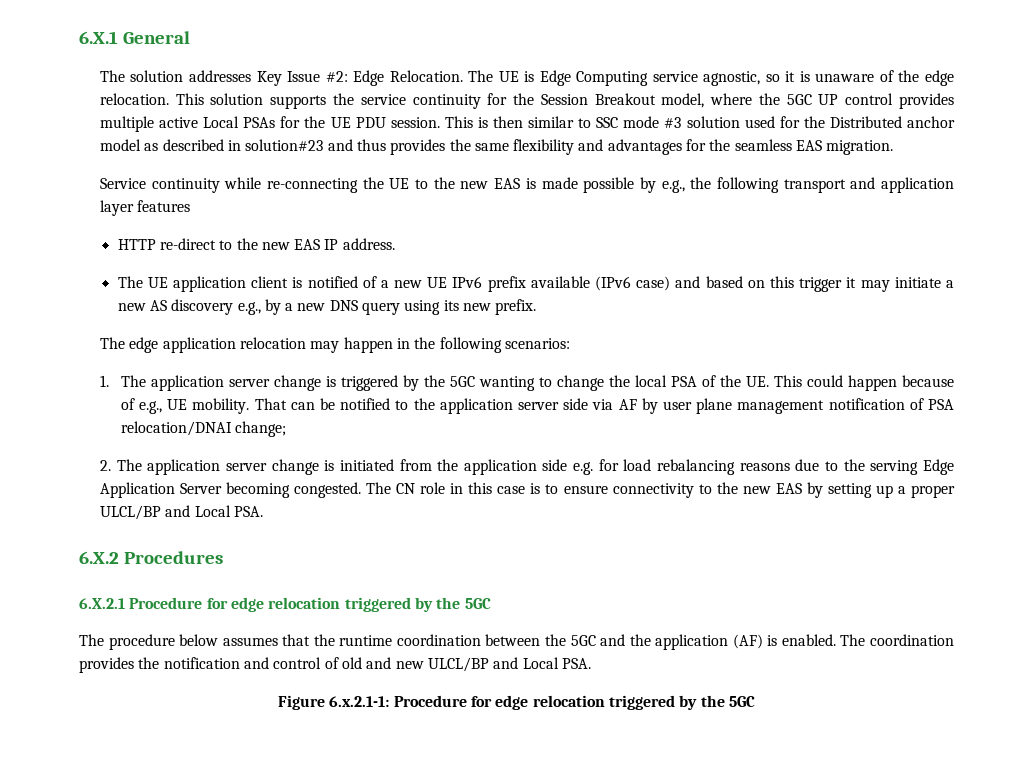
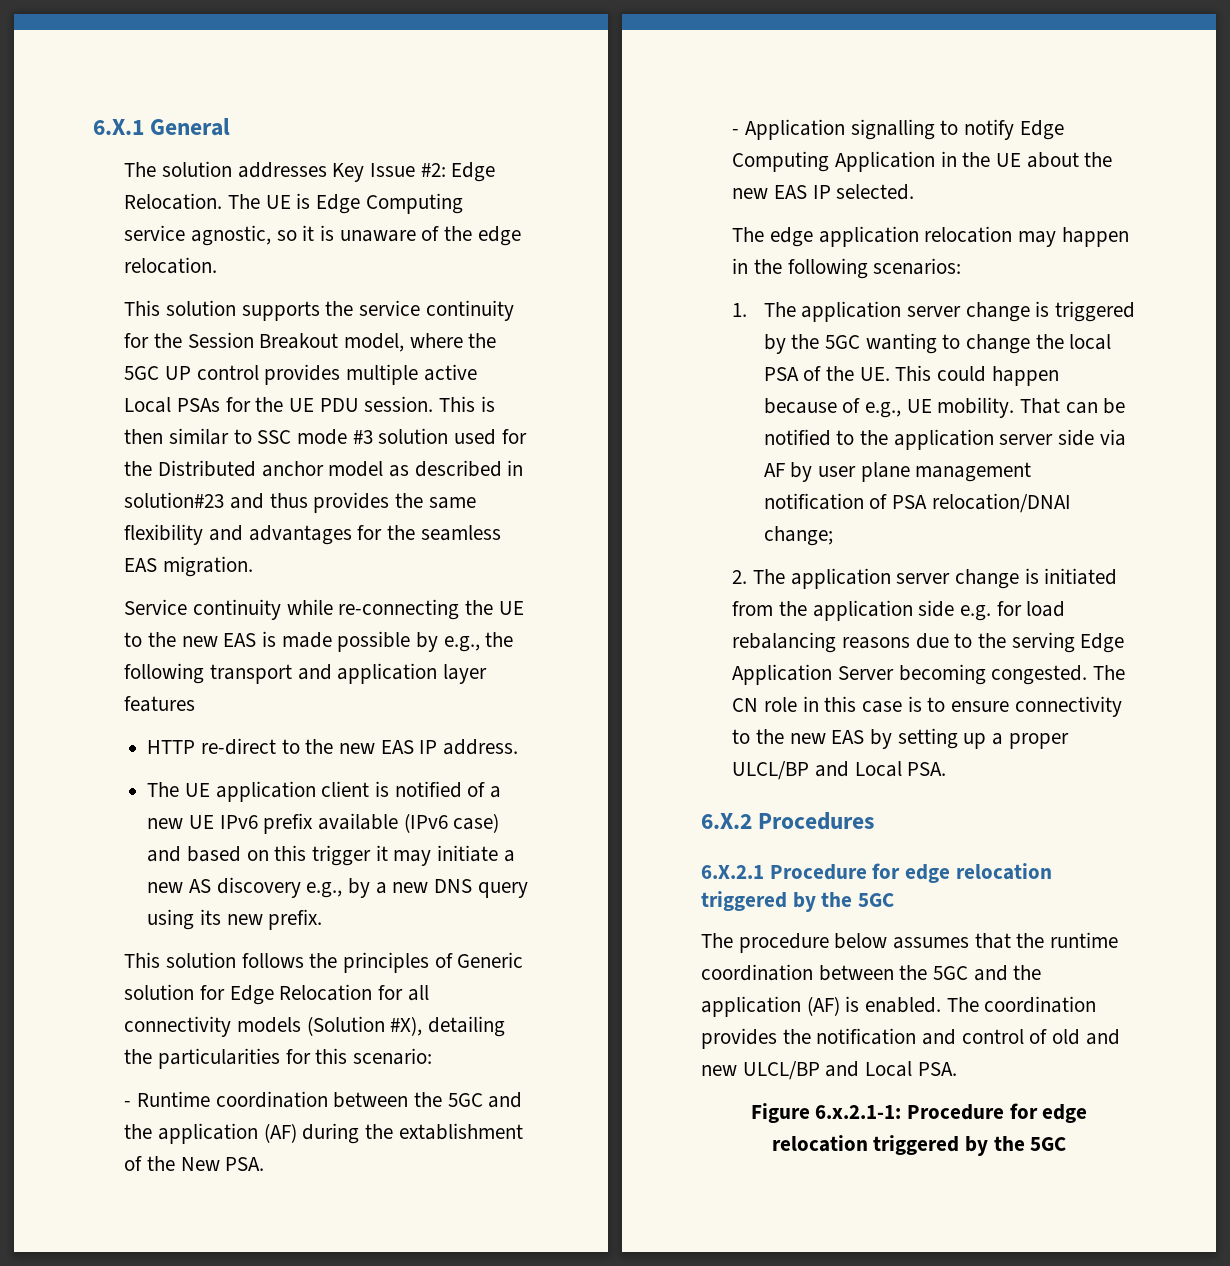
- The UE is Edge Computing service agnostic, so it is unaware of the edge relocation. This solution supports the service continuity for the Session Breakout model, where the 5GC UP control provides multiple active Local PSAs for the UE PDU session.
+ The UE is Edge Computing service agnostic, so it is unaware of the edge relocation.
+ This solution supports the service continuity for the Session Breakout model, where the 5GC UP control provides multiple active Local PSAs for the UE PDU session.
+ This solution follows the principles of Generic solution for Edge Relocation for all connectivity models (Solution #X), detailing the particularities for this scenario:
+ - Runtime coordination between the 5GC and the application (AF) during the extablishment of the New PSA.
+ - Application signalling to notify Edge Computing Application in the UE about the new EAS IP selected.

